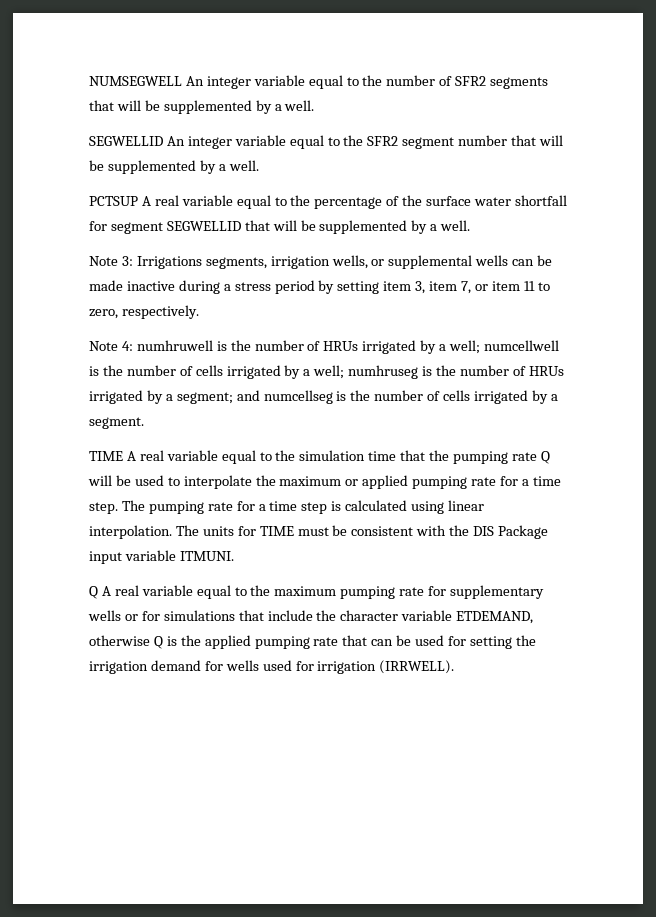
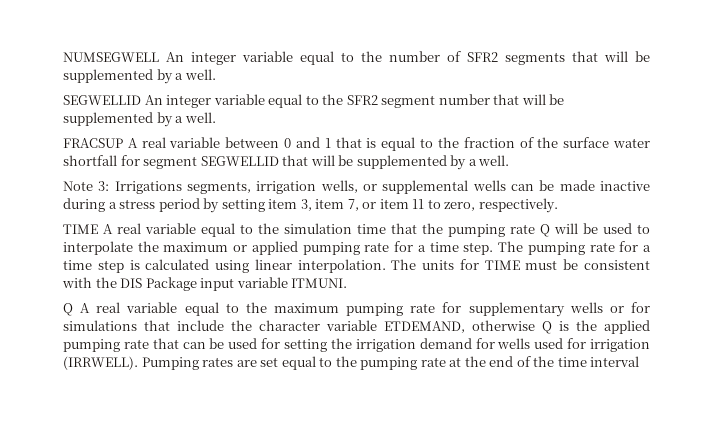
- PCTSUP A real variable equal to the percentage of the surface water shortfall for segment SEGWELLID that will be supplemented by a well.
+ FRACSUP A real variable between 0 and 1 that is equal to the fraction of the surface water shortfall for segment SEGWELLID that will be supplemented by a well.
- Note 4: numhruwell is the number of HRUs irrigated by a well; numcellwell is the number of cells irrigated by a well; numhruseg is the number of HRUs irrigated by a segment; and numcellseg is the number of cells irrigated by a segment.
+ Pumping rates are set equal to the pumping rate at the end of the time interval

